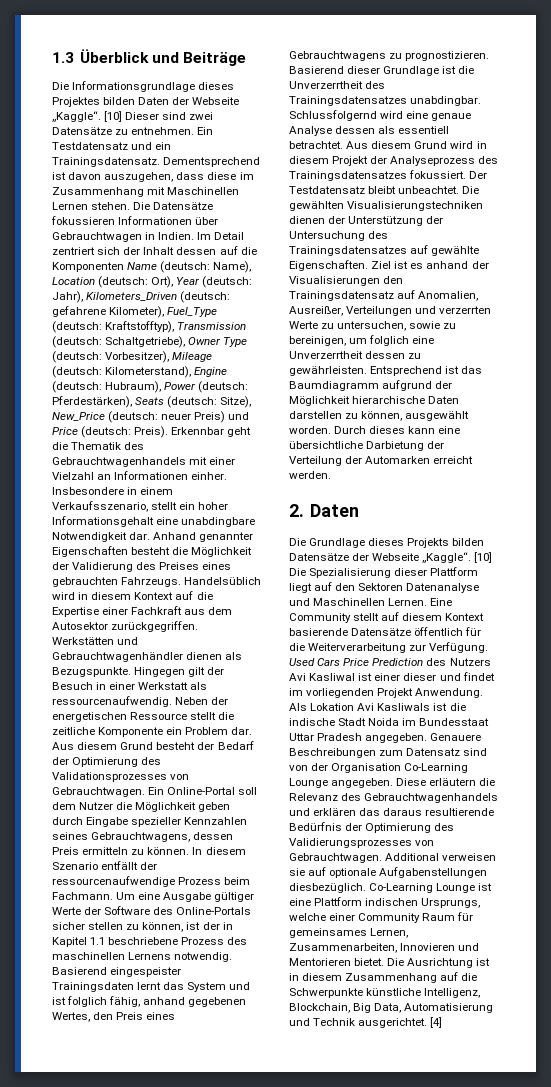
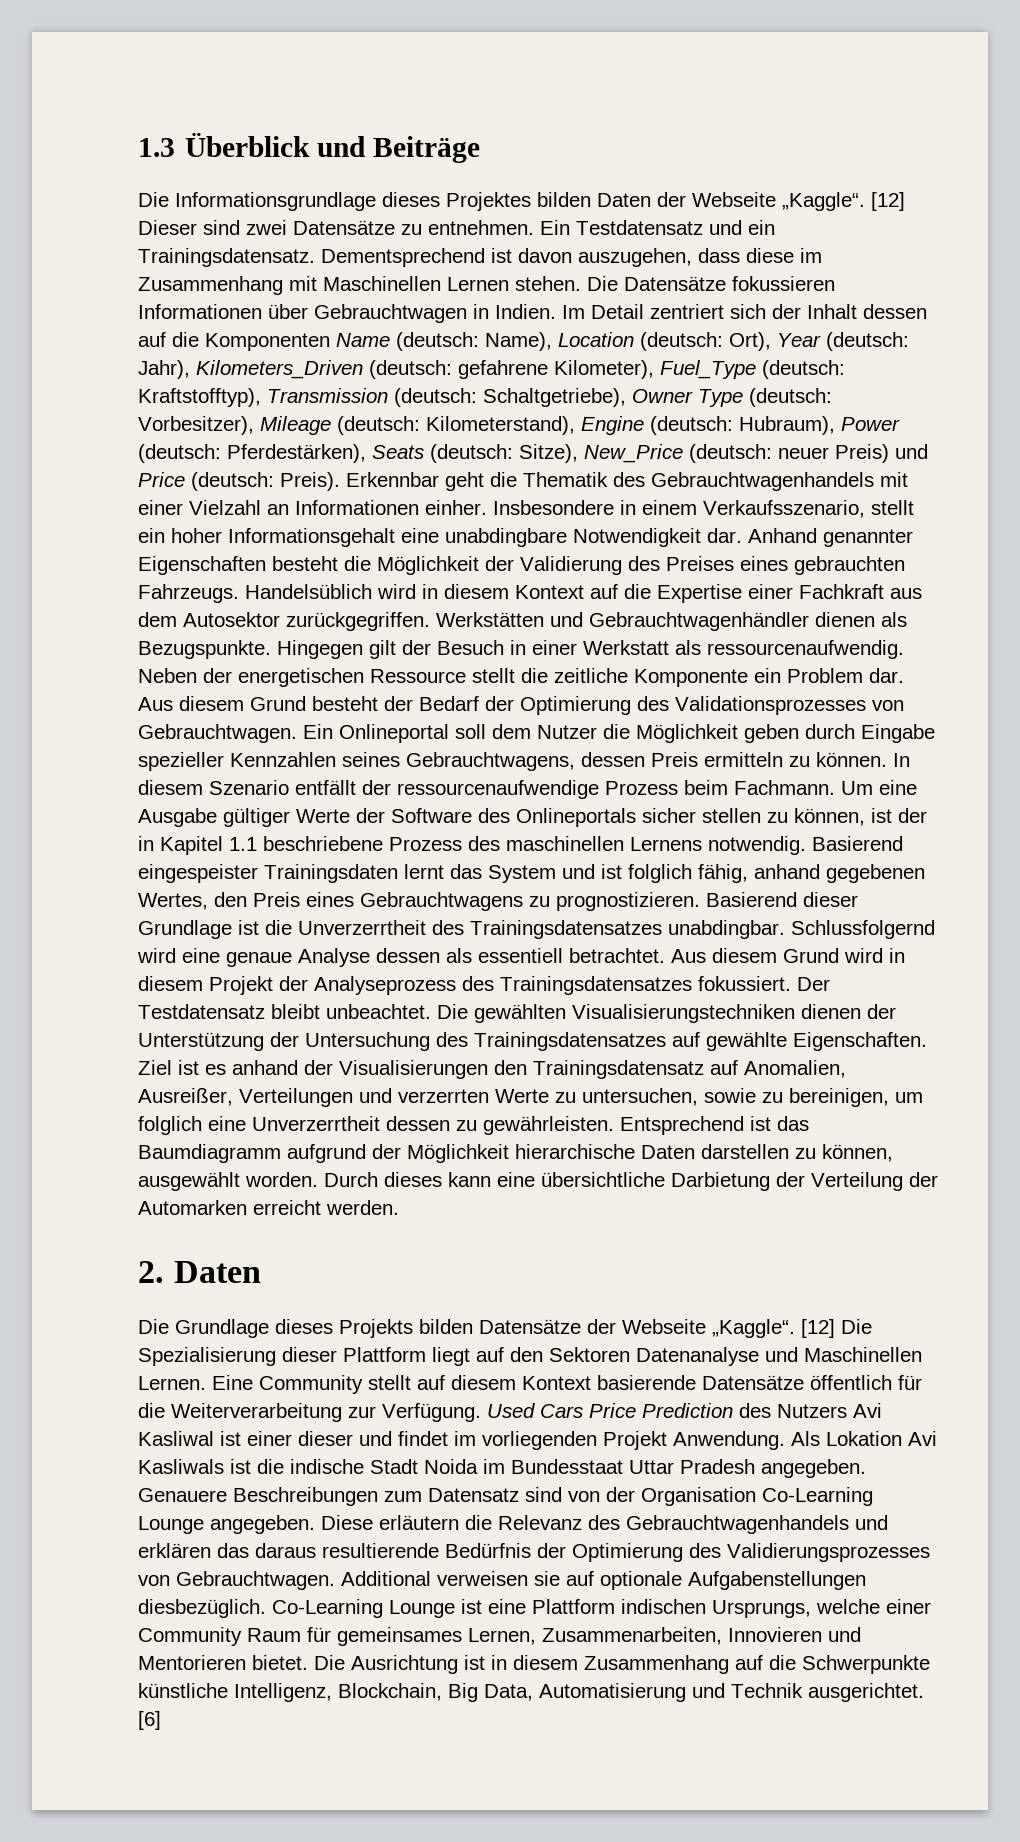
- [10] Dieser sind zwei Datensätze zu entnehmen.
+ [12] Dieser sind zwei Datensätze zu entnehmen.
- Ein Online-Portal soll dem Nutzer die Möglichkeit geben durch Eingabe spezieller Kennzahlen seines Gebrauchtwagens, dessen Preis ermitteln zu können.
+ Ein Onlineportal soll dem Nutzer die Möglichkeit geben durch Eingabe spezieller Kennzahlen seines Gebrauchtwagens, dessen Preis ermitteln zu können.
- Um eine Ausgabe gültiger Werte der Software des Online-Portals sicher stellen zu können, ist der in Kapitel 1.1 beschriebene Prozess des maschinellen Lernens notwendig.
+ Um eine Ausgabe gültiger Werte der Software des Onlineportals sicher stellen zu können, ist der in Kapitel 1.1 beschriebene Prozess des maschinellen Lernens notwendig.
- [10] Die Spezialisierung dieser Plattform liegt auf den Sektoren Datenanalyse und Maschinellen Lernen.
+ [12] Die Spezialisierung dieser Plattform liegt auf den Sektoren Datenanalyse und Maschinellen Lernen.
- [4]
+ [6]

